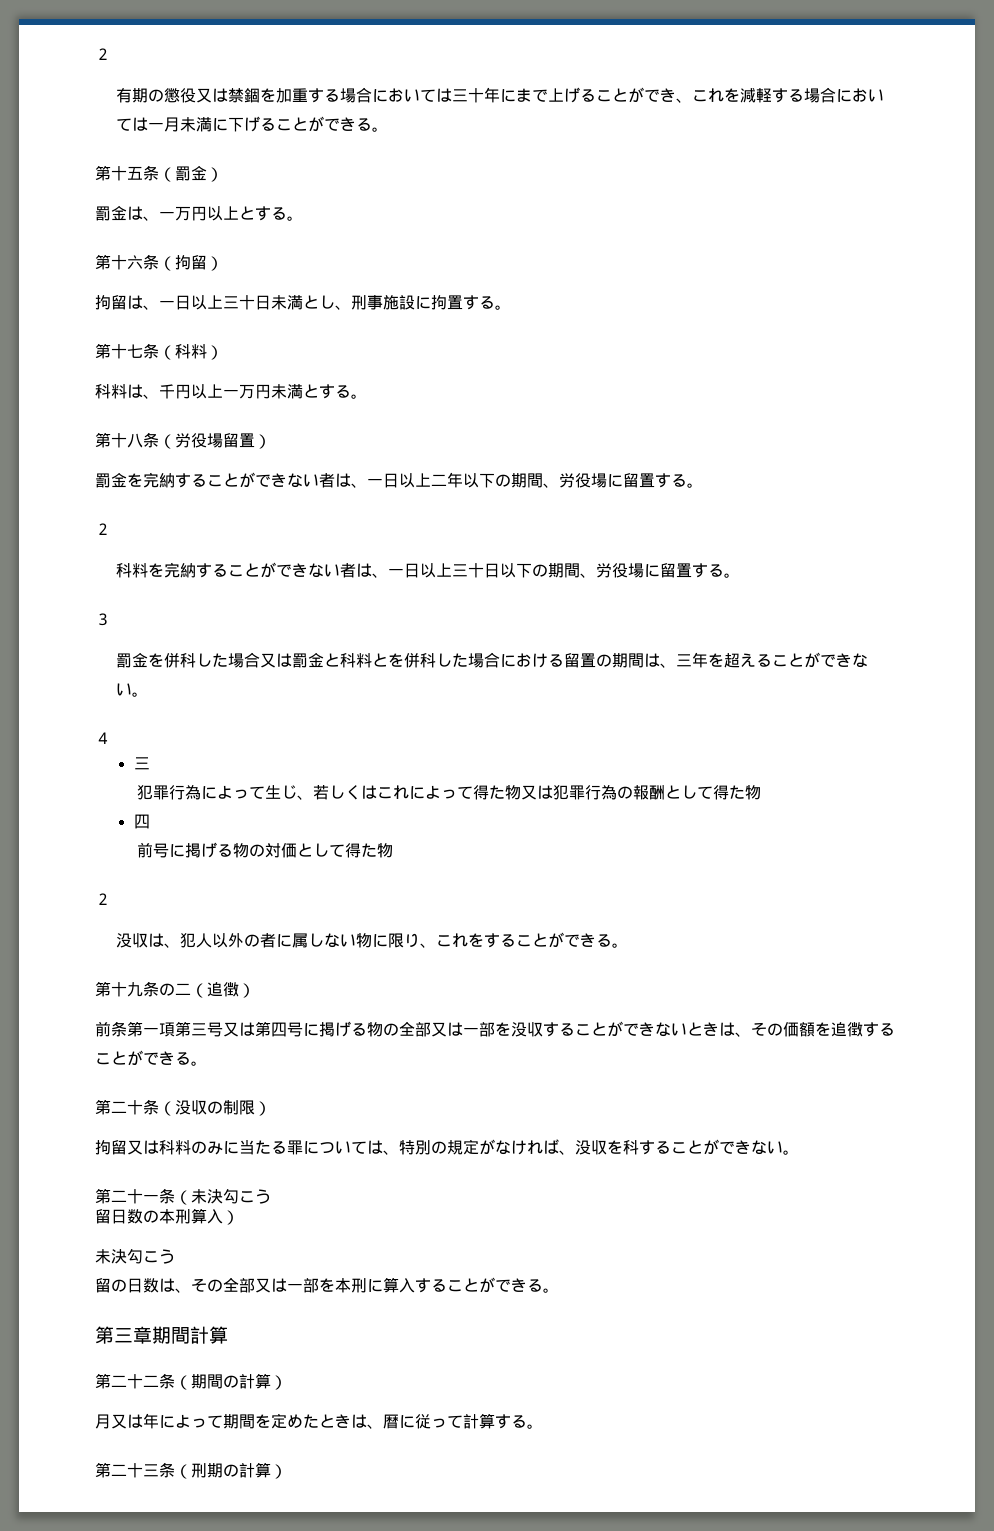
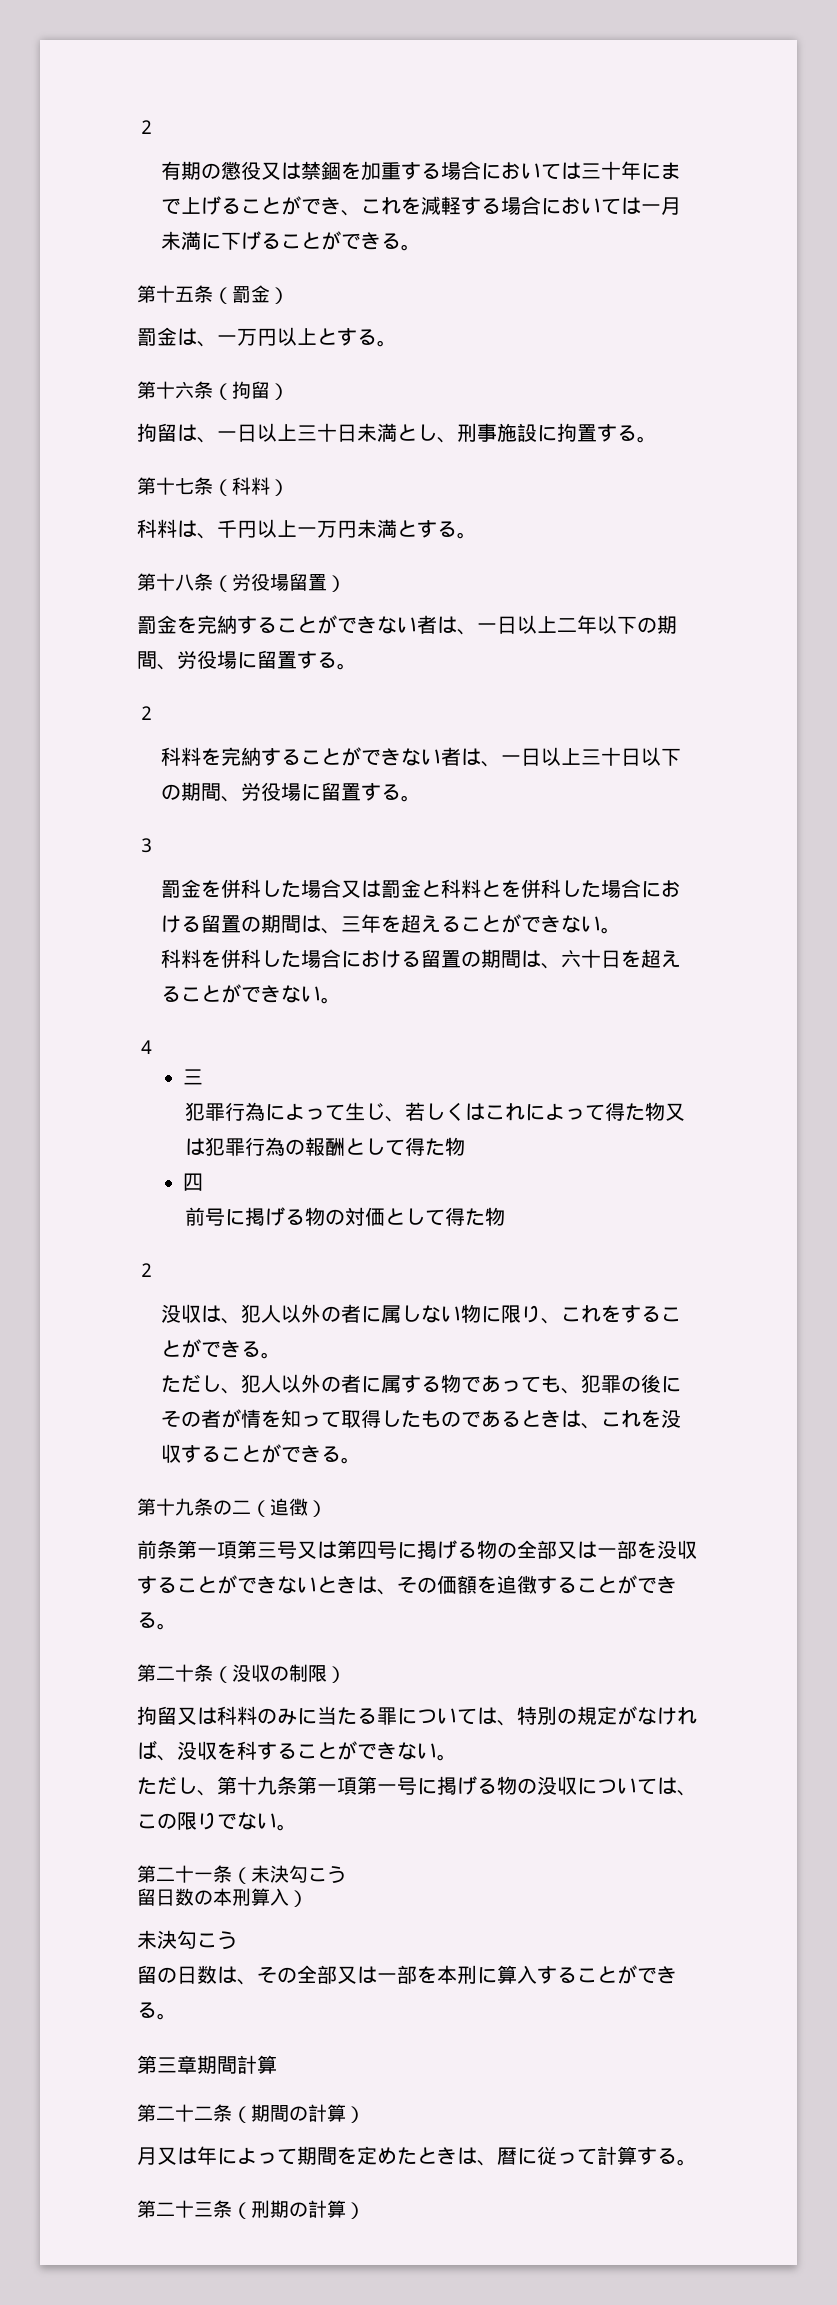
+ 科料を併科した場合における留置の期間は、六十日を超えることができない。
+ ただし、犯人以外の者に属する物であっても、犯罪の後にその者が情を知って取得したものであるときは、これを没収することができる。
+ ただし、第十九条第一項第一号に掲げる物の没収については、この限りでない。

